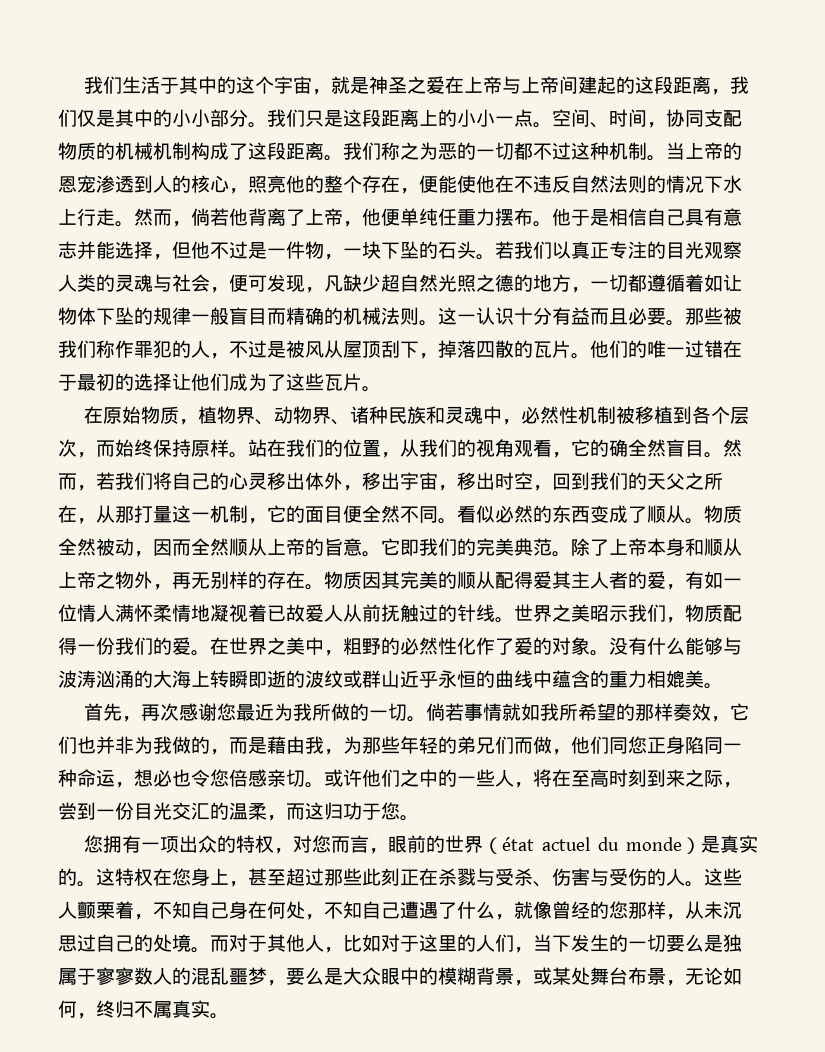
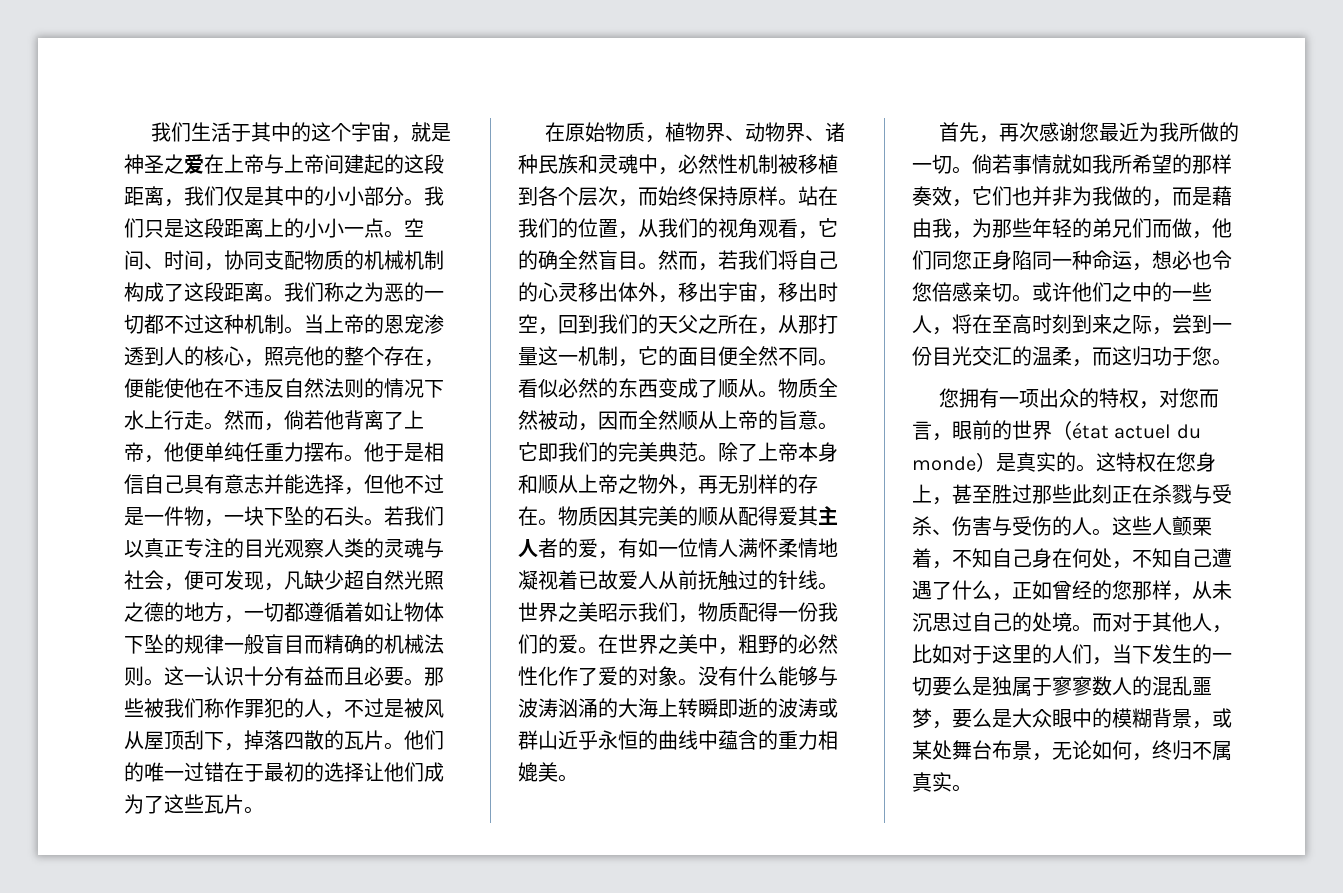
- 没有什么能够与波涛汹涌的大海上转瞬即逝的波纹或群山近乎永恒的曲线中蕴含的重力相媲美。
+ 没有什么能够与波涛汹涌的大海上转瞬即逝的波涛或群山近乎永恒的曲线中蕴含的重力相媲美。
- 这特权在您身上，甚至超过那些此刻正在杀戮与受杀、伤害与受伤的人。
+ 这特权在您身上，甚至胜过那些此刻正在杀戮与受杀、伤害与受伤的人。
- 这些人颤栗着，不知自己身在何处，不知自己遭遇了什么，就像曾经的您那样，从未沉思过自己的处境。
+ 这些人颤栗着，不知自己身在何处，不知自己遭遇了什么，正如曾经的您那样，从未沉思过自己的处境。

